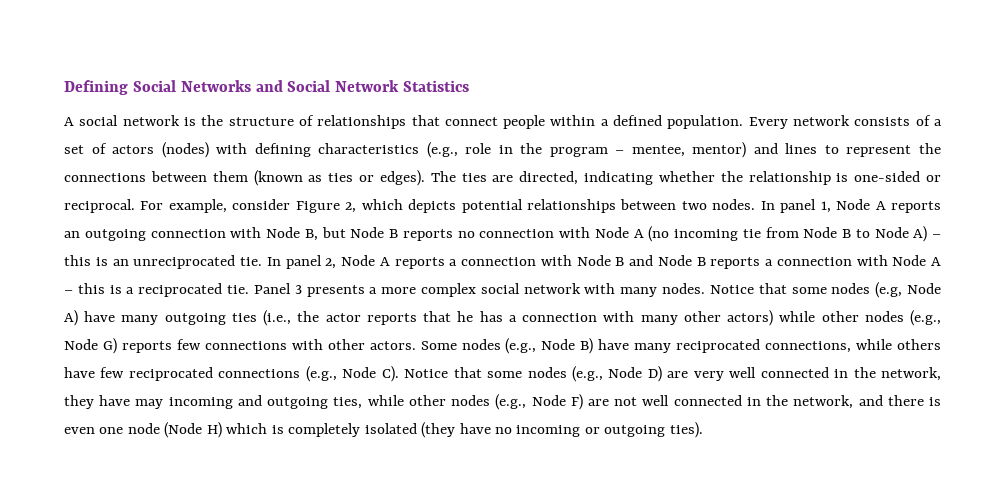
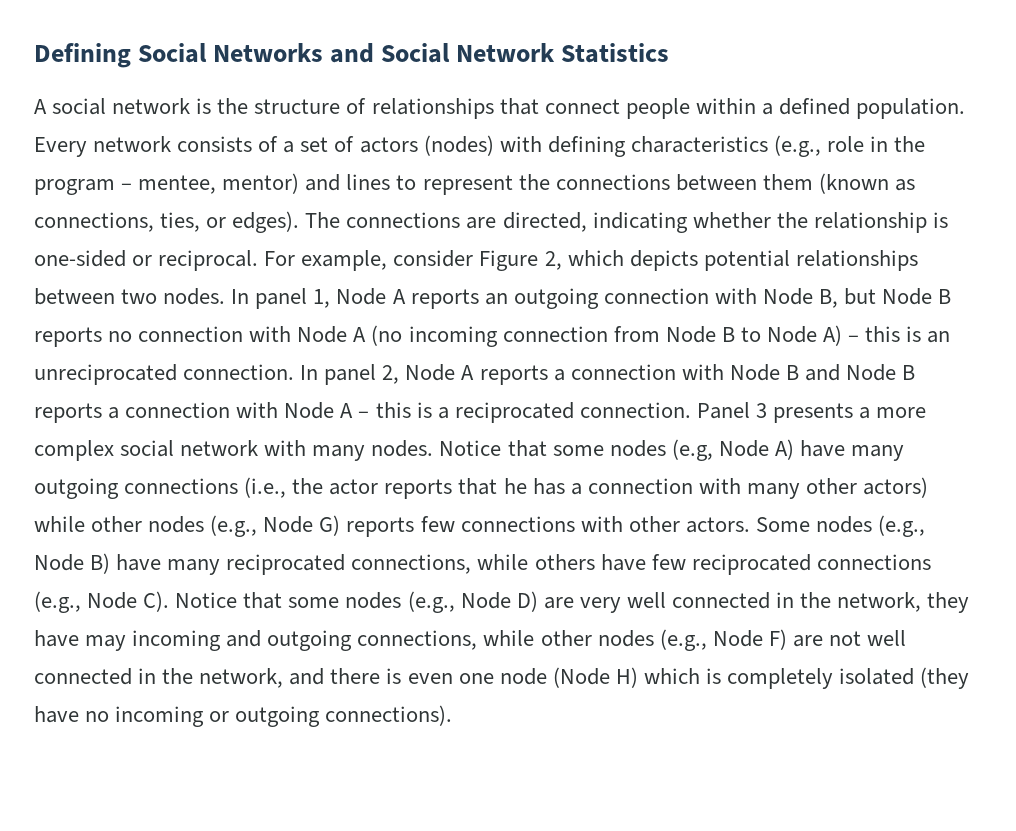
- Every network consists of a set of actors (nodes) with defining characteristics (e.g., role in the program – mentee, mentor) and lines to represent the connections between them (known as ties or edges).
+ Every network consists of a set of actors (nodes) with defining characteristics (e.g., role in the program – mentee, mentor) and lines to represent the connections between them (known as connections, ties, or edges).
- The ties are directed, indicating whether the relationship is one-sided or reciprocal.
+ The connections are directed, indicating whether the relationship is one-sided or reciprocal.
- In panel 1, Node A reports an outgoing connection with Node B, but Node B reports no connection with Node A (no incoming tie from Node B to Node A) – this is an unreciprocated tie.
+ In panel 1, Node A reports an outgoing connection with Node B, but Node B reports no connection with Node A (no incoming connection from Node B to Node A) – this is an unreciprocated connection.
- In panel 2, Node A reports a connection with Node B and Node B reports a connection with Node A – this is a reciprocated tie.
+ In panel 2, Node A reports a connection with Node B and Node B reports a connection with Node A – this is a reciprocated connection.
- Notice that some nodes (e.g, Node A) have many outgoing ties (i.e., the actor reports that he has a connection with many other actors) while other nodes (e.g., Node G) reports few connections with other actors.
+ Notice that some nodes (e.g, Node A) have many outgoing connections (i.e., the actor reports that he has a connection with many other actors) while other nodes (e.g., Node G) reports few connections with other actors.
- Some nodes (e.g., Node B) have many reciprocated connections, while others have few reciprocated connections (e.g., Node C). Notice that some nodes (e.g., Node D) are very well connected in the network, they have may incoming and outgoing ties, while other nodes (e.g., Node F) are not well connected in the network, and there is even one node (Node H) which is completely isolated (they have no incoming or outgoing ties).
+ Some nodes (e.g., Node B) have many reciprocated connections, while others have few reciprocated connections (e.g., Node C). Notice that some nodes (e.g., Node D) are very well connected in the network, they have may incoming and outgoing connections, while other nodes (e.g., Node F) are not well connected in the network, and there is even one node (Node H) which is completely isolated (they have no incoming or outgoing connections).

